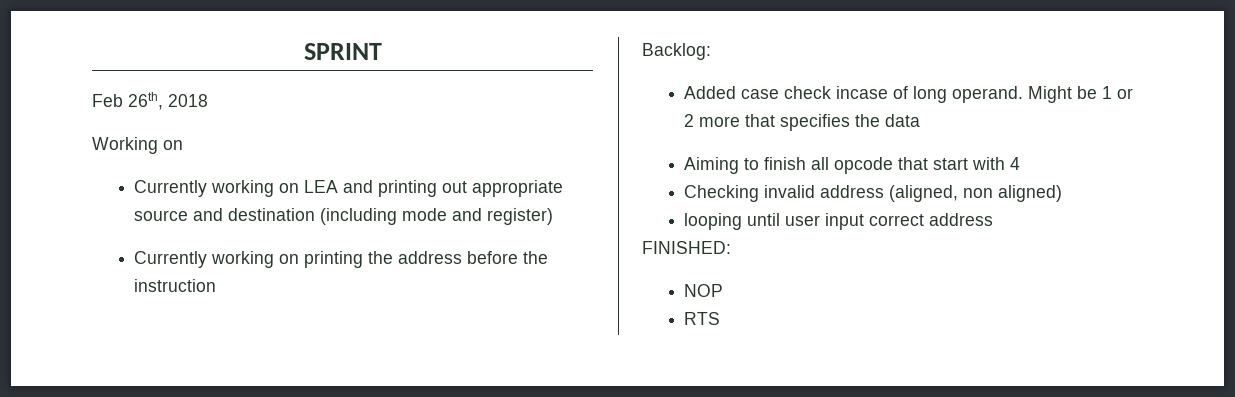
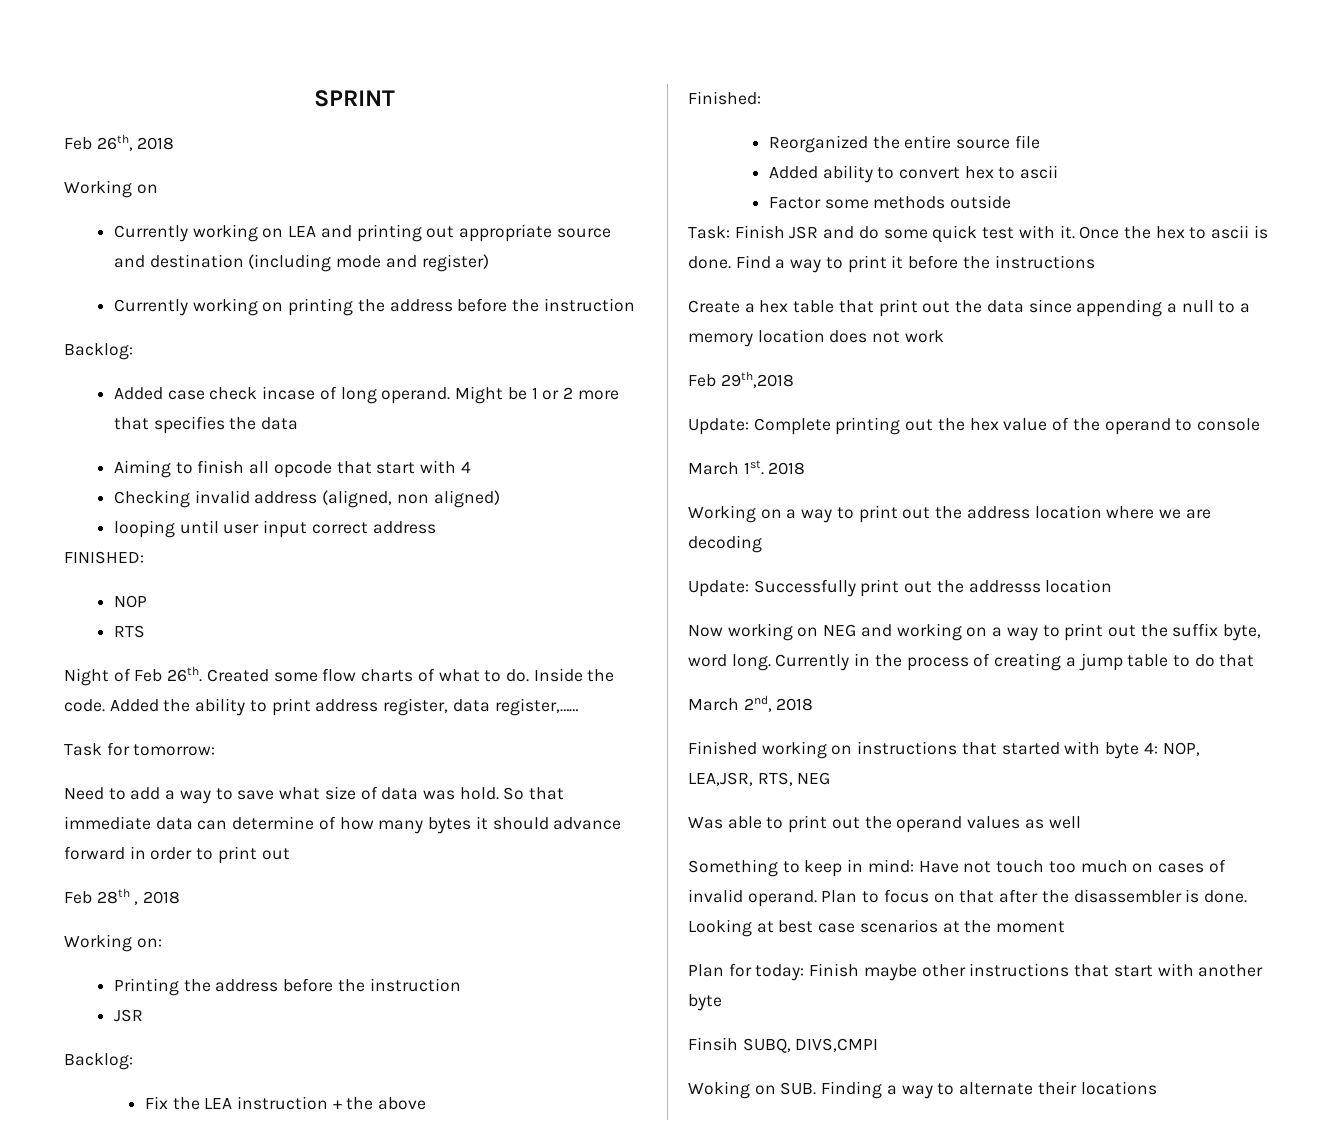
+ Night of Feb 26th. Created some flow charts of what to do. Inside the code. Added the ability to print address register, data register,……
+ Task for tomorrow:
+ Need to add a way to save what size of data was hold. So that immediate data can determine of how many bytes it should advance forward in order to print out
+ Feb 28th , 2018
+ Working on:
+ Printing the address before the instruction
+ JSR
+ Backlog:
+ Fix the LEA instruction + the above
+ Finished:
+ Reorganized the entire source file
+ Added ability to convert hex to ascii
+ Factor some methods outside
+ Task: Finish JSR and do some quick test with it. Once the hex to ascii is done. Find a way to print it before the instructions
+ Create a hex table that print out the data since appending a null to a memory location does not work
+ Feb 29th,2018
+ Update: Complete printing out the hex value of the operand to console
+ March 1st. 2018
+ Working on a way to print out the address location where we are decoding
+ Update: Successfully print out the addresss location
+ Now working on NEG and working on a way to print out the suffix byte, word long. Currently in the process of creating a jump table to do that
+ March 2nd, 2018
+ Finished working on instructions that started with byte 4: NOP, LEA,JSR, RTS, NEG
+ Was able to print out the operand values as well
+ Something to keep in mind: Have not touch too much on cases of invalid operand. Plan to focus on that after the disassembler is done. Looking at best case scenarios at the moment
+ Plan for today: Finish maybe other instructions that start with another byte
+ Finsih SUBQ, DIVS,CMPI
+ Woking on SUB. Finding a way to alternate their locations

